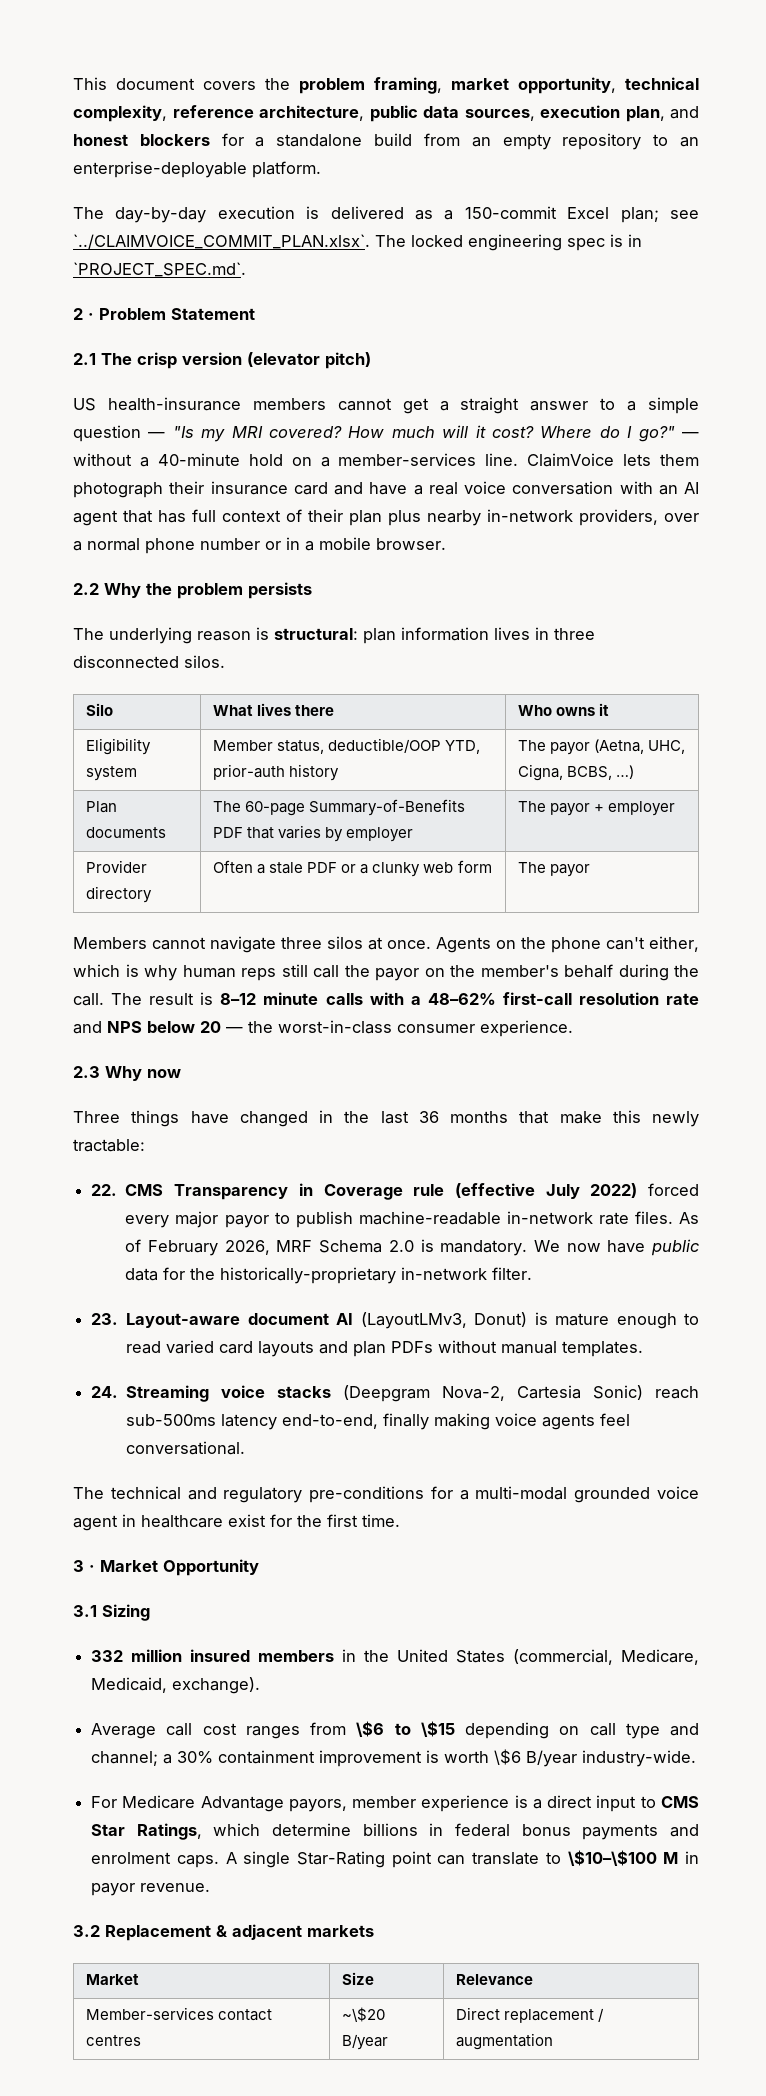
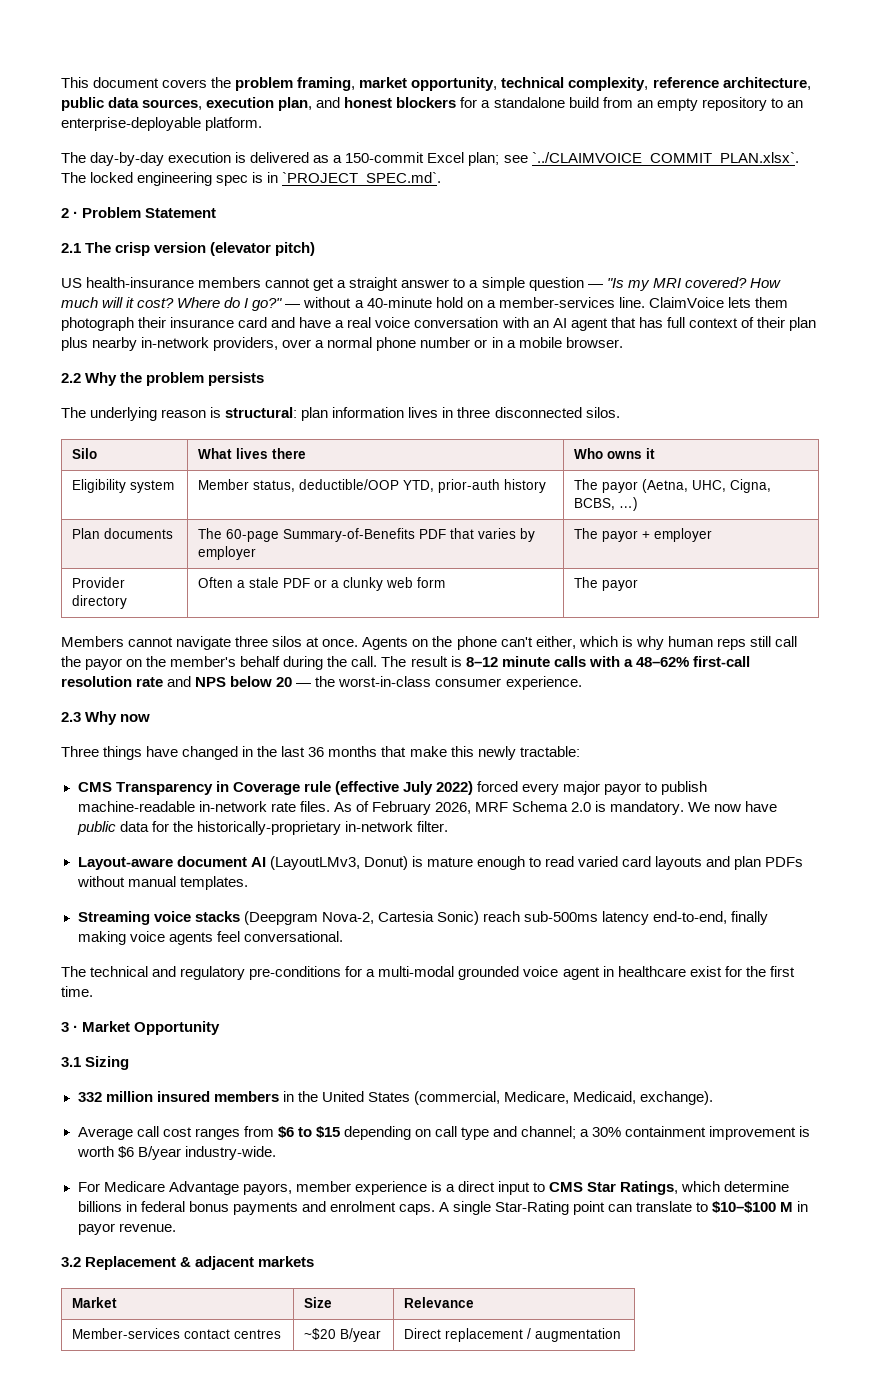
- 22. CMS Transparency in Coverage rule (effective July 2022) forced every major payor to publish machine-readable in-network rate files.
+ CMS Transparency in Coverage rule (effective July 2022) forced every major payor to publish machine-readable in-network rate files.
- 23. Layout-aware document AI (LayoutLMv3, Donut) is mature enough to read varied card layouts and plan PDFs without manual templates.
+ Layout-aware document AI (LayoutLMv3, Donut) is mature enough to read varied card layouts and plan PDFs without manual templates.
- 24. Streaming voice stacks (Deepgram Nova-2, Cartesia Sonic) reach sub-500ms latency end-to-end, finally making voice agents feel conversational.
+ Streaming voice stacks (Deepgram Nova-2, Cartesia Sonic) reach sub-500ms latency end-to-end, finally making voice agents feel conversational.
- Average call cost ranges from \$6 to \$15 depending on call type and channel; a 30% containment improvement is worth \$6 B/year industry-wide.
+ Average call cost ranges from $6 to $15 depending on call type and channel; a 30% containment improvement is worth $6 B/year industry-wide.
- A single Star-Rating point can translate to \$10–\$100 M in payor revenue.
+ A single Star-Rating point can translate to $10–$100 M in payor revenue.
- Member-services contact centres | ~\$20 B/year | Direct replacement / augmentation
+ Member-services contact centres | ~$20 B/year | Direct replacement / augmentation

